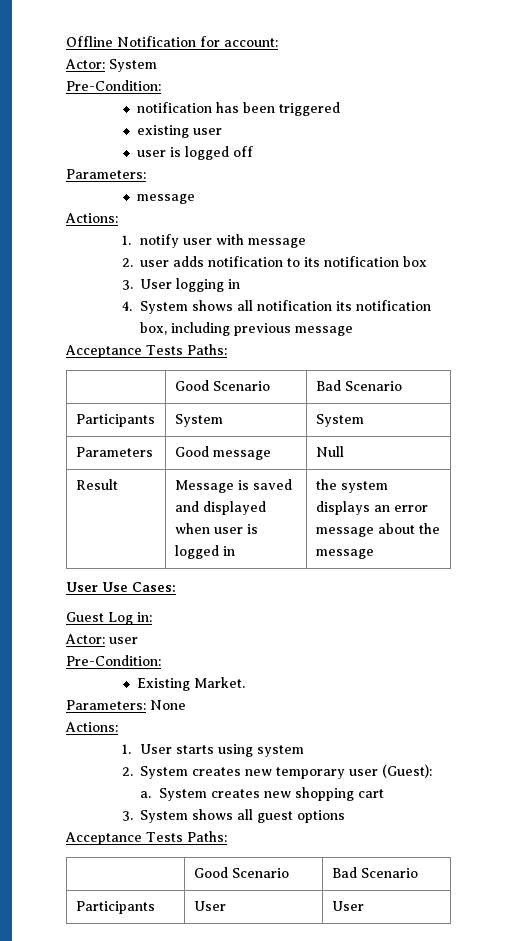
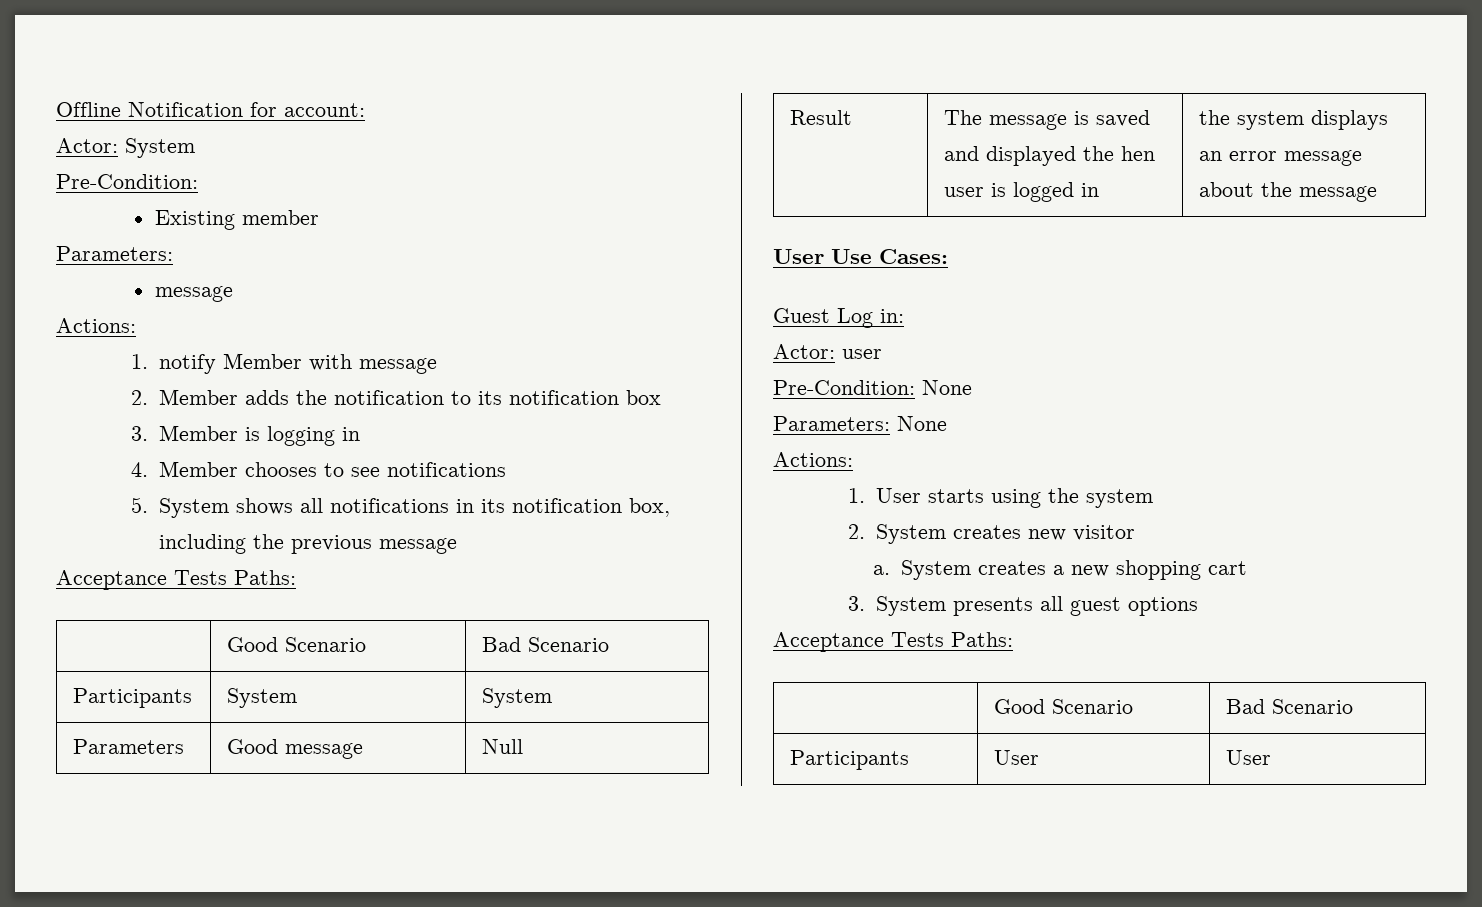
- notification has been triggered
- existing user
- user is logged off
+ Existing member
- 1. notify user with message
+ 1. notify Member with message
- 2. user adds notification to its notification box
+ 2. Member adds the notification to its notification box
- 3. User logging in
+ 3. Member is logging in
- 4. System shows all notification its notification box, including previous message
+ 4. Member chooses to see notifications
+ 5. System shows all notifications in its notification box, including the previous message
- Result | Message is saved and displayed when user is logged in | the system displays an error message about the message
+ Result | The message is saved and displayed the hen user is logged in | the system displays an error message about the message
  Actor: user
- Pre-Condition:
- Existing Market.
+ Pre-Condition: None
- 1. User starts using system
+ 1. User starts using the system
- 2. System creates new temporary user (Guest):
+ 2. System creates new visitor
- System creates new shopping cart
+ System creates a new shopping cart
- 3. System shows all guest options
+ 3. System presents all guest options

